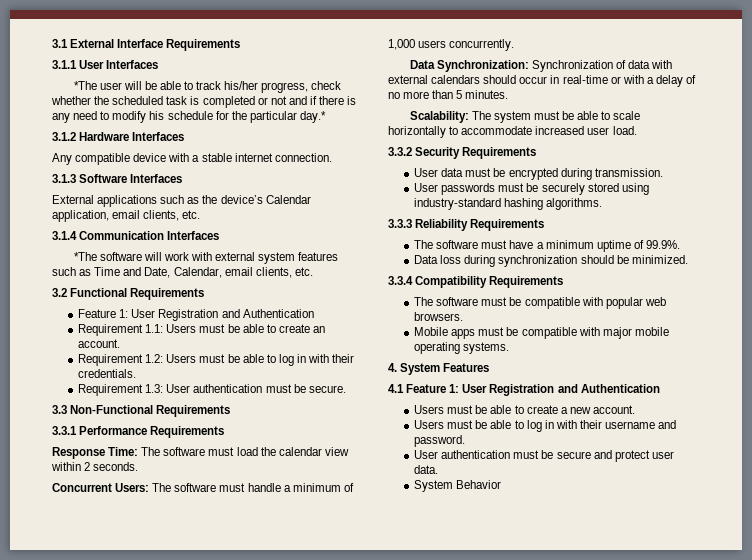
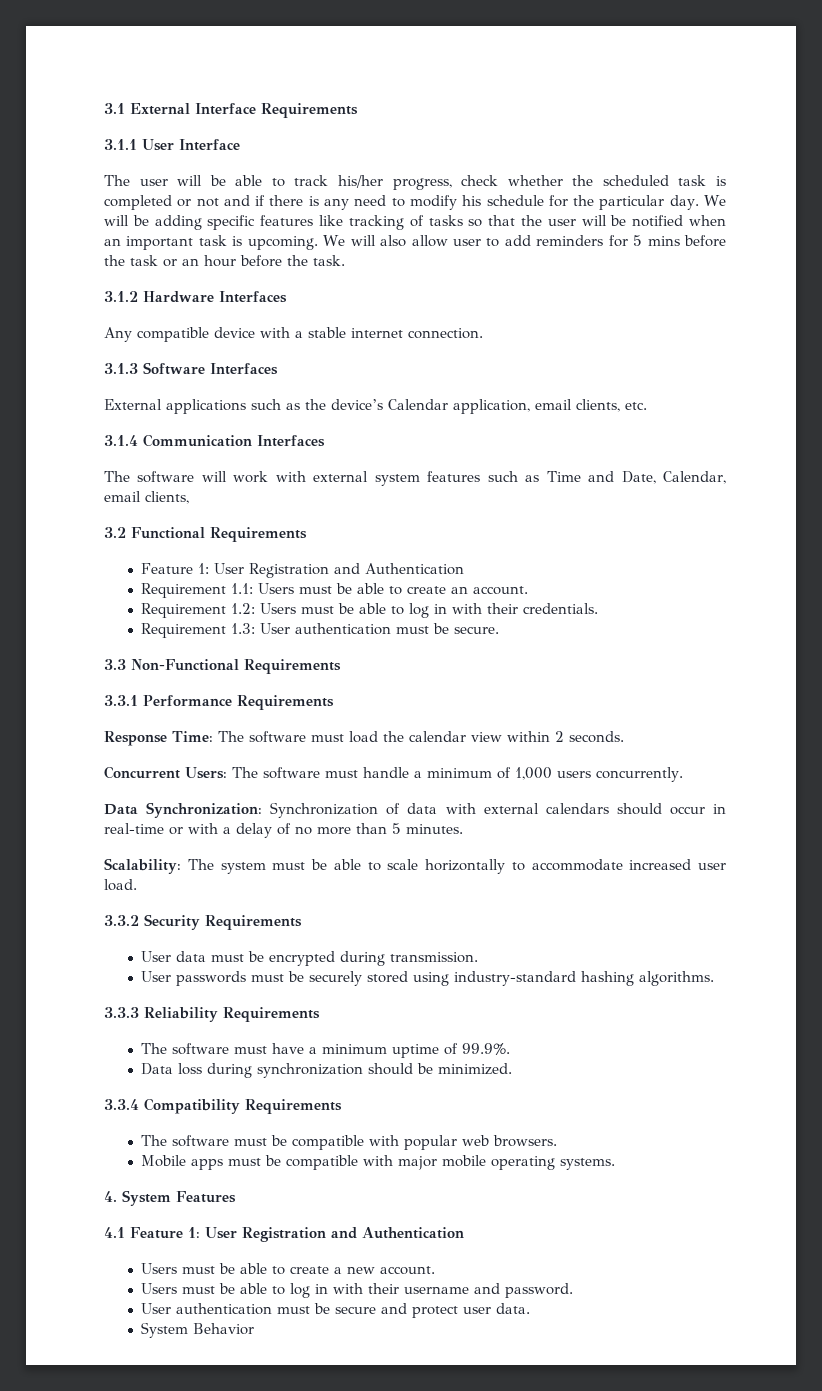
- 3.1.1 User Interfaces
- *The user will be able to track his/her progress, check whether the scheduled task is completed or not and if there is any need to modify his schedule for the particular day.*
+ 3.1.1 User Interface
+ The user will be able to track his/her progress, check whether the scheduled task is completed or not and if there is any need to modify his schedule for the particular day. We will be adding specific features like tracking of tasks so that the user will be notified when an important task is upcoming. We will also allow user to add reminders for 5 mins before the task or an hour before the task.
- *The software will work with external system features such as Time and Date, Calendar, email clients, etc.
+ The software will work with external system features such as Time and Date, Calendar, email clients,

